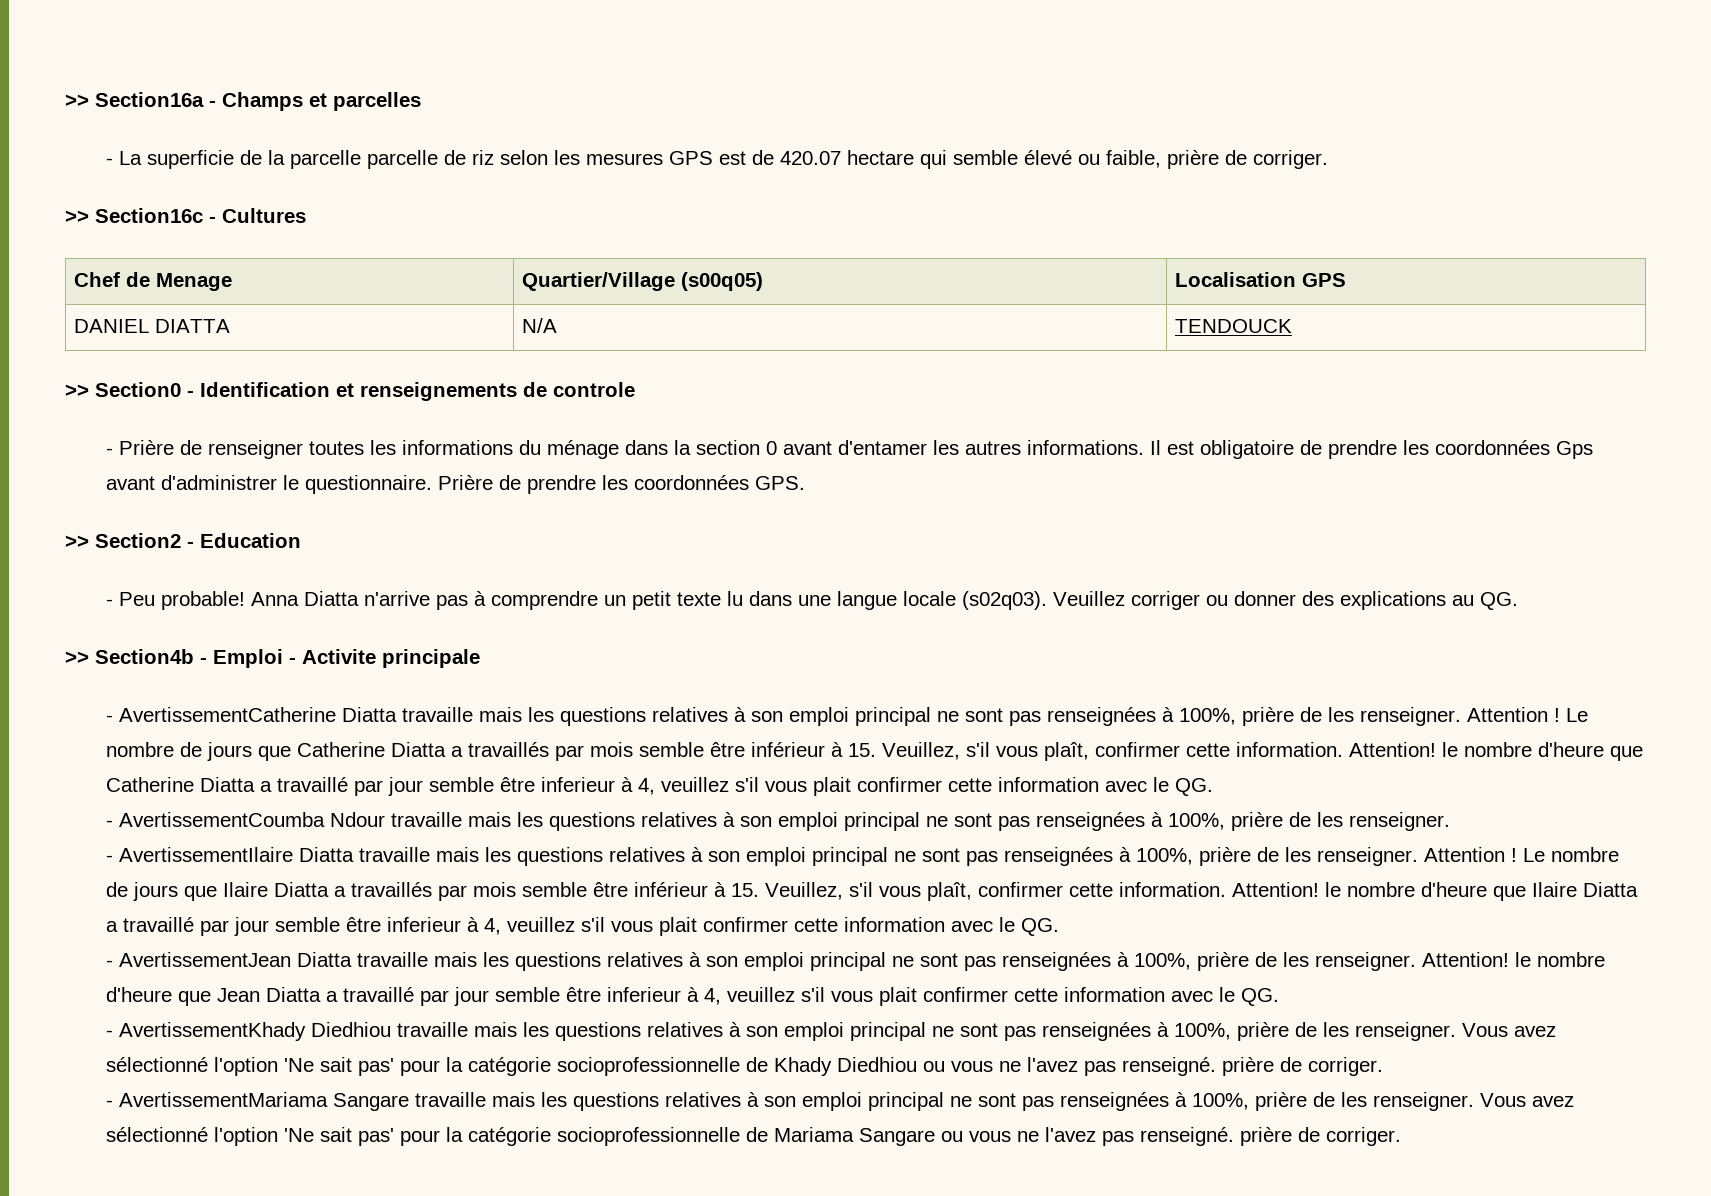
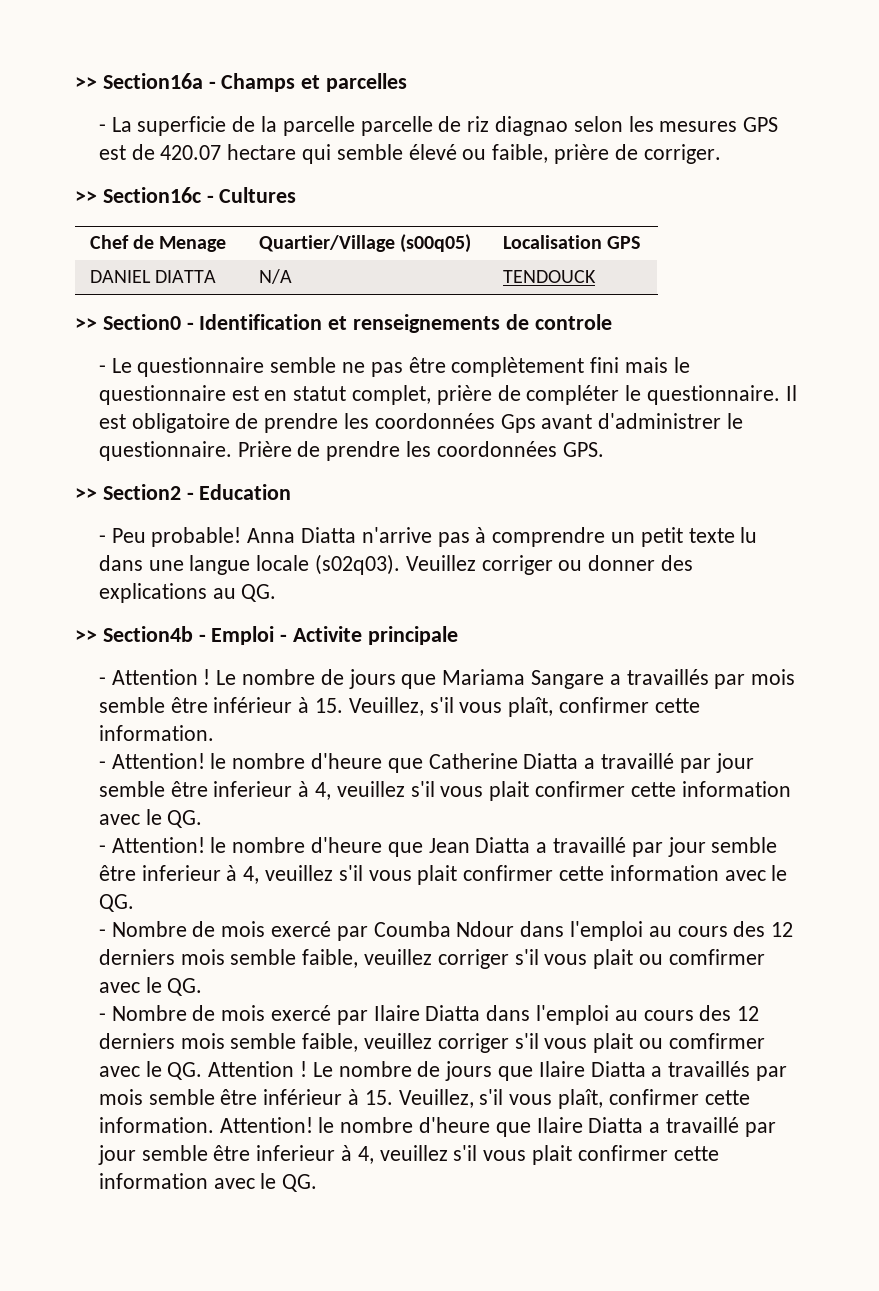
- - La superficie de la parcelle parcelle de riz selon les mesures GPS est de 420.07 hectare qui semble élevé ou faible, prière de corriger.
+ - La superficie de la parcelle parcelle de riz diagnao selon les mesures GPS est de 420.07 hectare qui semble élevé ou faible, prière de corriger.
- - Prière de renseigner toutes les informations du ménage dans la section 0 avant d'entamer les autres informations.
+ - Le questionnaire semble ne pas être complètement fini mais le questionnaire est en statut complet, prière de compléter le questionnaire.
- - AvertissementCatherine Diatta travaille mais les questions relatives à son emploi principal ne sont pas renseignées à 100%, prière de les renseigner. Attention ! Le nombre de jours que Catherine Diatta a travaillés par mois semble être inférieur à 15. Veuillez, s'il vous plaît, confirmer cette information. Attention! le nombre d'heure que Catherine Diatta a travaillé par jour semble être inferieur à 4, veuillez s'il vous plait confirmer cette information avec le QG.
+ - Attention ! Le nombre de jours que Mariama Sangare a travaillés par mois semble être inférieur à 15. Veuillez, s'il vous plaît, confirmer cette information.
+ - Attention! le nombre d'heure que Catherine Diatta a travaillé par jour semble être inferieur à 4, veuillez s'il vous plait confirmer cette information avec le QG.
- - AvertissementCoumba Ndour travaille mais les questions relatives à son emploi principal ne sont pas renseignées à 100%, prière de les renseigner.
- - AvertissementIlaire Diatta travaille mais les questions relatives à son emploi principal ne sont pas renseignées à 100%, prière de les renseigner. Attention !
+ - Attention! le nombre d'heure que Jean Diatta a travaillé par jour semble être inferieur à 4, veuillez s'il vous plait confirmer cette information avec le QG.
+ - Nombre de mois exercé par Coumba Ndour dans l'emploi au cours des 12 derniers mois semble faible, veuillez corriger s'il vous plait ou comfirmer avec le QG.
+ - Nombre de mois exercé par Ilaire Diatta dans l'emploi au cours des 12 derniers mois semble faible, veuillez corriger s'il vous plait ou comfirmer avec le QG. Attention !
- - AvertissementJean Diatta travaille mais les questions relatives à son emploi principal ne sont pas renseignées à 100%, prière de les renseigner. Attention! le nombre d'heure que Jean Diatta a travaillé par jour semble être inferieur à 4, veuillez s'il vous plait confirmer cette information avec le QG.
- - AvertissementKhady Diedhiou travaille mais les questions relatives à son emploi principal ne sont pas renseignées à 100%, prière de les renseigner. Vous avez sélectionné l'option 'Ne sait pas' pour la catégorie socioprofessionnelle de Khady Diedhiou ou vous ne l'avez pas renseigné. prière de corriger.
- - AvertissementMariama Sangare travaille mais les questions relatives à son emploi principal ne sont pas renseignées à 100%, prière de les renseigner. Vous avez sélectionné l'option 'Ne sait pas' pour la catégorie socioprofessionnelle de Mariama Sangare ou vous ne l'avez pas renseigné. prière de corriger.

